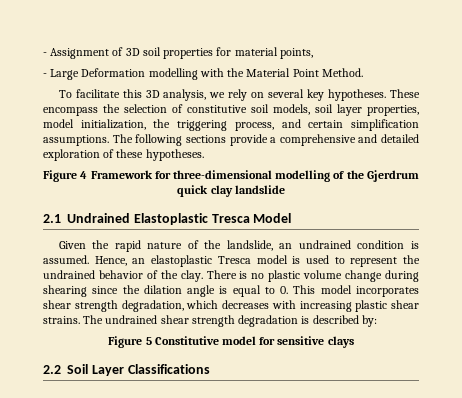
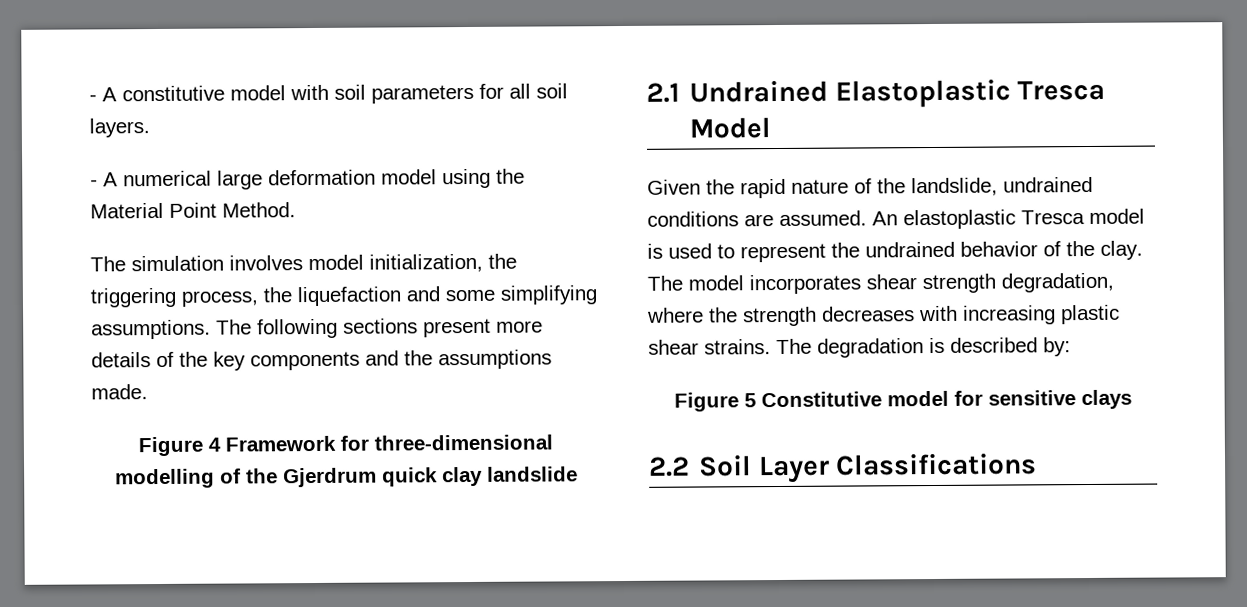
- - Assignment of 3D soil properties for material points,
- - Large Deformation modelling with the Material Point Method.
- To facilitate this 3D analysis, we rely on several key hypotheses. These encompass the selection of constitutive soil models, soil layer properties, model initialization, the triggering process, and certain simplification assumptions. The following sections provide a comprehensive and detailed exploration of these hypotheses.
+ - A constitutive model with soil parameters for all soil layers.
+ - A numerical large deformation model using the Material Point Method.
+ The simulation involves model initialization, the triggering process, the liquefaction and some simplifying assumptions. The following sections present more details of the key components and the assumptions made.
- Given the rapid nature of the landslide, an undrained condition is assumed. Hence, an elastoplastic Tresca model is used to represent the undrained behavior of the clay.
+ Given the rapid nature of the landslide, undrained conditions are assumed. An elastoplastic Tresca model is used to represent the undrained behavior of the clay.
- There is no plastic volume change during shearing since the dilation angle is equal to 0. This model incorporates shear strength degradation, which decreases with increasing plastic shear strains.
+ The model incorporates shear strength degradation, where the strength decreases with increasing plastic shear strains.
- The undrained shear strength degradation is described by:
+ The degradation is described by:

